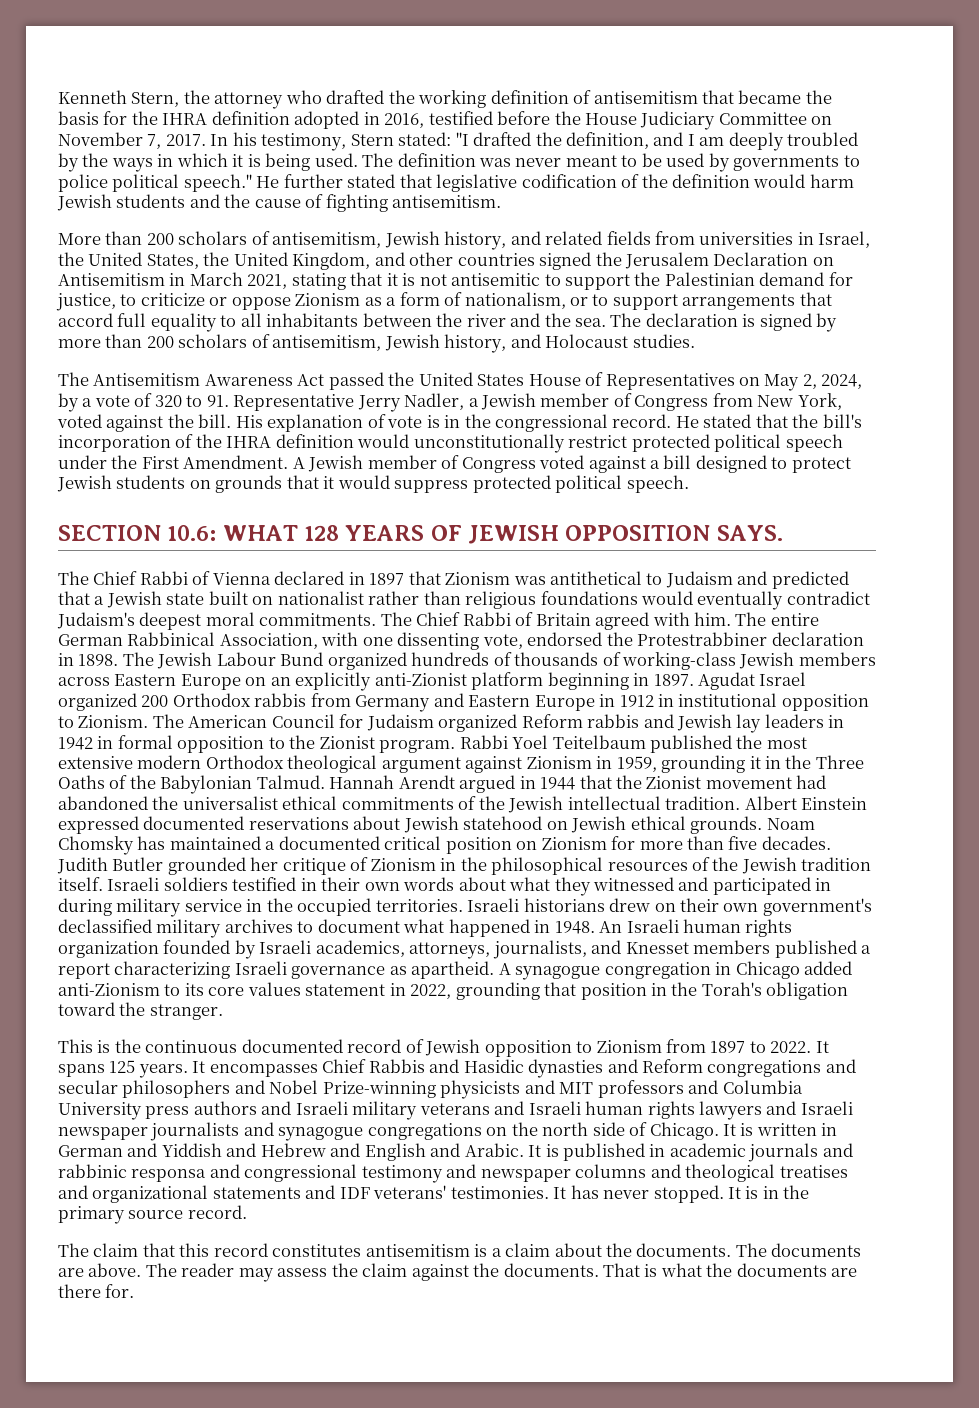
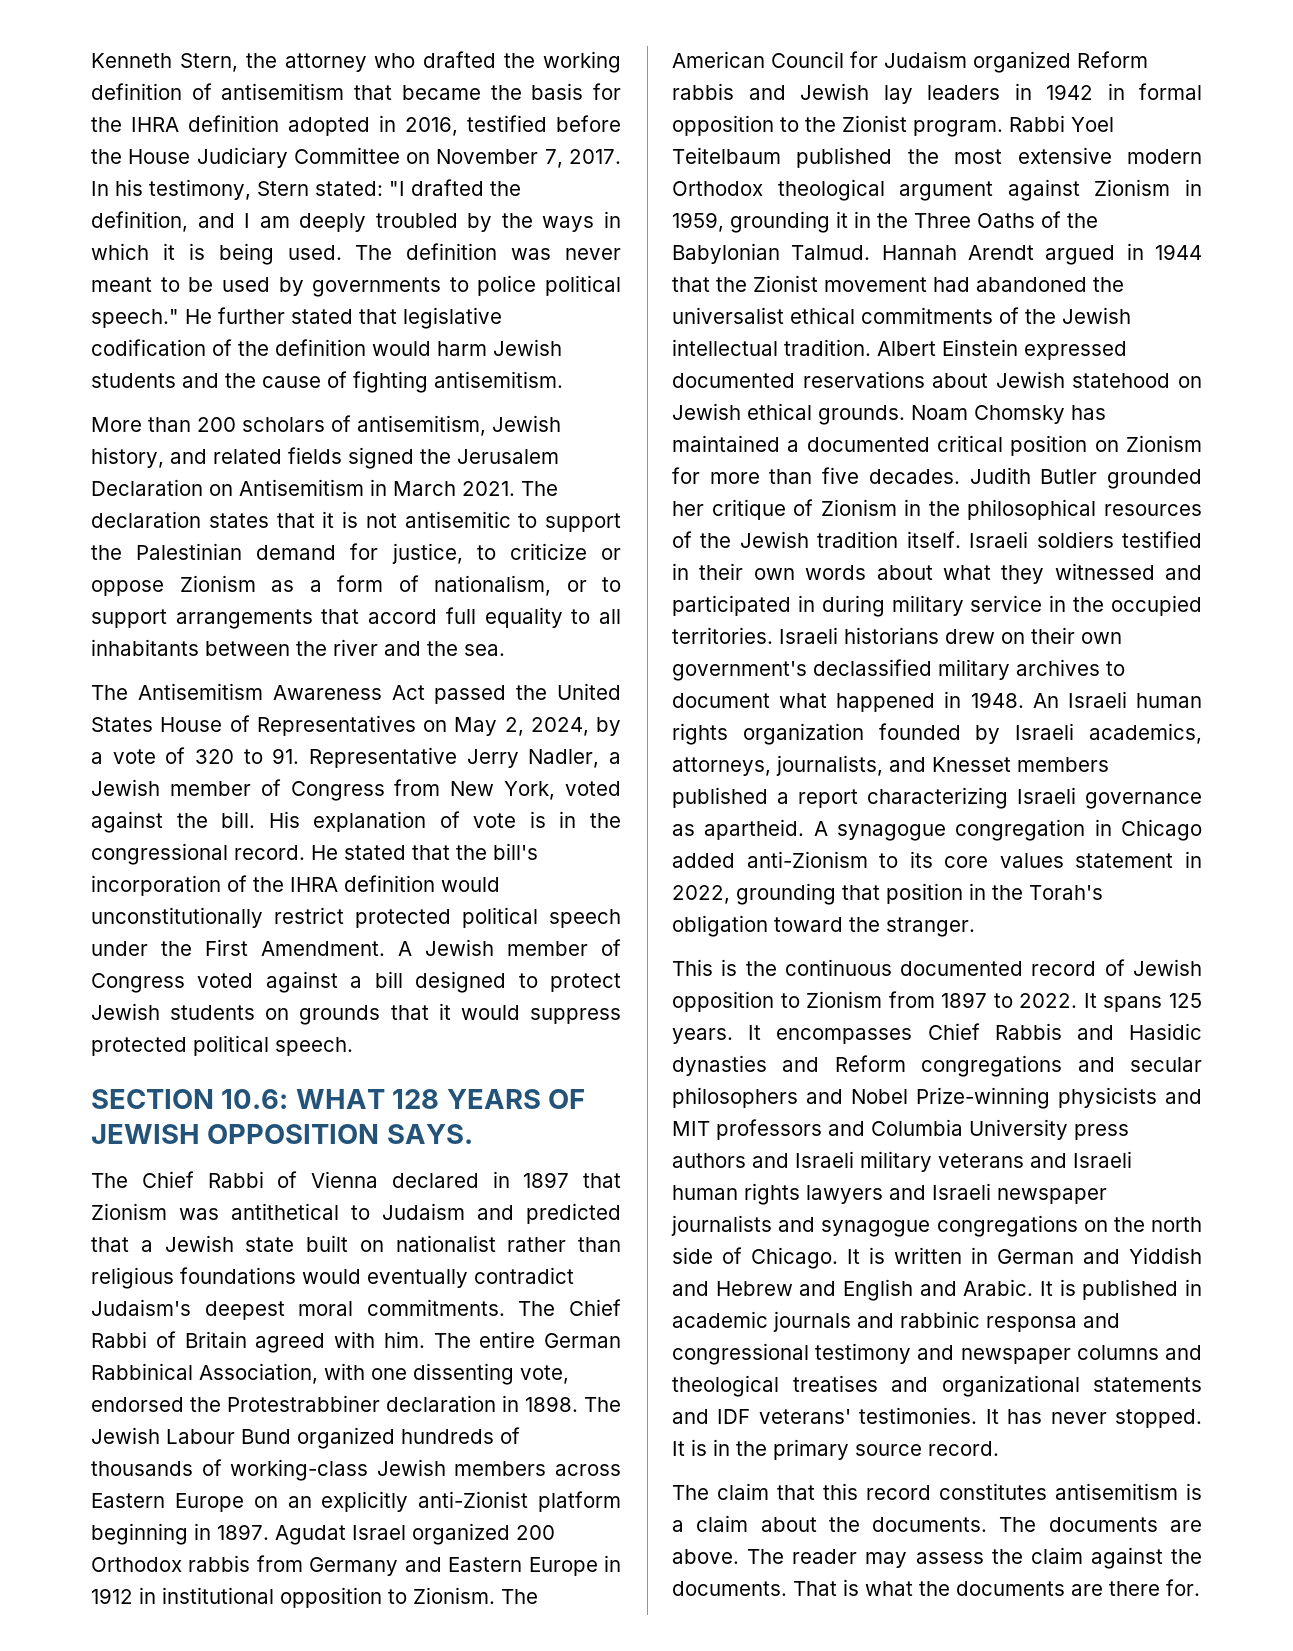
- More than 200 scholars of antisemitism, Jewish history, and related fields from universities in Israel, the United States, the United Kingdom, and other countries signed the Jerusalem Declaration on Antisemitism in March 2021, stating that it is not antisemitic to support the Palestinian demand for justice, to criticize or oppose Zionism as a form of nationalism, or to support arrangements that accord full equality to all inhabitants between the river and the sea. The declaration is signed by more than 200 scholars of antisemitism, Jewish history, and Holocaust studies.
+ More than 200 scholars of antisemitism, Jewish history, and related fields signed the Jerusalem Declaration on Antisemitism in March 2021. The declaration states that it is not antisemitic to support the Palestinian demand for justice, to criticize or oppose Zionism as a form of nationalism, or to support arrangements that accord full equality to all inhabitants between the river and the sea.

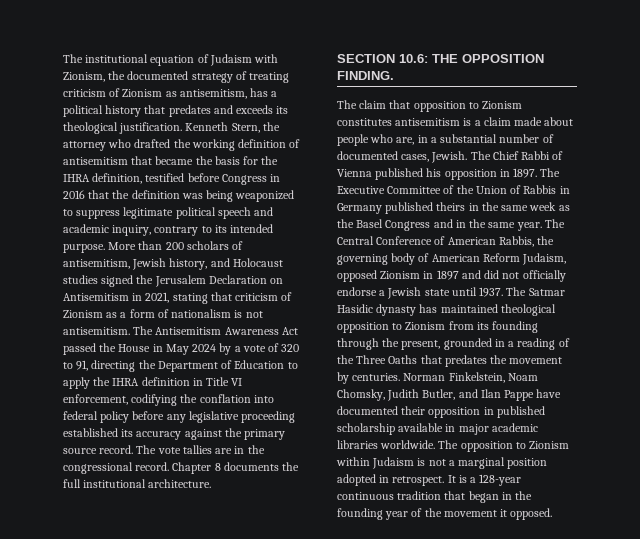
+ The institutional equation of Judaism with Zionism, the documented strategy of treating criticism of Zionism as antisemitism, has a political history that predates and exceeds its theological justification.
- Kenneth Stern, the attorney who drafted the working definition of antisemitism that became the basis for the IHRA definition adopted in 2016, testified before the House Judiciary Committee on November 7, 2017. In his testimony, Stern stated: "I drafted the definition, and I am deeply troubled by the ways in which it is being used. The definition was never meant to be used by governments to police political speech." He further stated that legislative codification of the definition would harm Jewish students and the cause of fighting antisemitism.
- More than 200 scholars of antisemitism, Jewish history, and related fields signed the Jerusalem Declaration on Antisemitism in March 2021. The declaration states that it is not antisemitic to support the Palestinian demand for justice, to criticize or oppose Zionism as a form of nationalism, or to support arrangements that accord full equality to all inhabitants between the river and the sea.
- The Antisemitism Awareness Act passed the United States House of Representatives on May 2, 2024, by a vote of 320 to 91. Representative Jerry Nadler, a Jewish member of Congress from New York, voted against the bill. His explanation of vote is in the congressional record. He stated that the bill's incorporation of the IHRA definition would unconstitutionally restrict protected political speech under the First Amendment. A Jewish member of Congress voted against a bill designed to protect Jewish students on grounds that it would suppress protected political speech.
- SECTION 10.6: WHAT 128 YEARS OF JEWISH OPPOSITION SAYS.
- The Chief Rabbi of Vienna declared in 1897 that Zionism was antithetical to Judaism and predicted that a Jewish state built on nationalist rather than religious foundations would eventually contradict Judaism's deepest moral commitments. The Chief Rabbi of Britain agreed with him. The entire German Rabbinical Association, with one dissenting vote, endorsed the Protestrabbiner declaration in 1898. The Jewish Labour Bund organized hundreds of thousands of working-class Jewish members across Eastern Europe on an explicitly anti-Zionist platform beginning in 1897. Agudat Israel organized 200 Orthodox rabbis from Germany and Eastern Europe in 1912 in institutional opposition to Zionism. The American Council for Judaism organized Reform rabbis and Jewish lay leaders in 1942 in formal opposition to the Zionist program. Rabbi Yoel Teitelbaum published the most extensive modern Orthodox theological argument against Zionism in 1959, grounding it in the Three Oaths of the Babylonian Talmud. Hannah Arendt argued in 1944 that the Zionist movement had abandoned the universalist ethical commitments of the Jewish intellectual tradition. Albert Einstein expressed documented reservations about Jewish statehood on Jewish ethical grounds. Noam Chomsky has maintained a documented critical position on Zionism for more than five decades. Judith Butler grounded her critique of Zionism in the philosophical resources of the Jewish tradition itself. Israeli soldiers testified in their own words about what they witnessed and participated in during military service in the occupied territories. Israeli historians drew on their own government's declassified military archives to document what happened in 1948. An Israeli human rights organization founded by Israeli academics, attorneys, journalists, and Knesset members published a report characterizing Israeli governance as apartheid. A synagogue congregation in Chicago added anti-Zionism to its core values statement in 2022, grounding that position in the Torah's obligation toward the stranger.
- This is the continuous documented record of Jewish opposition to Zionism from 1897 to 2022. It spans 125 years. It encompasses Chief Rabbis and Hasidic dynasties and Reform congregations and secular philosophers and Nobel Prize-winning physicists and MIT professors and Columbia University press authors and Israeli military veterans and Israeli human rights lawyers and Israeli newspaper journalists and synagogue congregations on the north side of Chicago. It is written in German and Yiddish and Hebrew and English and Arabic. It is published in academic journals and rabbinic responsa and congressional testimony and newspaper columns and theological treatises and organizational statements and IDF veterans' testimonies. It has never stopped. It is in the primary source record.
- The claim that this record constitutes antisemitism is a claim about the documents. The documents are above. The reader may assess the claim against the documents. That is what the documents are there for.
+ Kenneth Stern, the attorney who drafted the working definition of antisemitism that became the basis for the IHRA definition, testified before Congress in 2016 that the definition was being weaponized to suppress legitimate political speech and academic inquiry, contrary to its intended purpose. More than 200 scholars of antisemitism, Jewish history, and Holocaust studies signed the Jerusalem Declaration on Antisemitism in 2021, stating that criticism of Zionism as a form of nationalism is not antisemitism. The Antisemitism Awareness Act passed the House in May 2024 by a vote of 320 to 91, directing the Department of Education to apply the IHRA definition in Title VI enforcement, codifying the conflation into federal policy before any legislative proceeding established its accuracy against the primary source record. The vote tallies are in the congressional record. Chapter 8 documents the full institutional architecture.
+ SECTION 10.6: THE OPPOSITION FINDING.
+ The claim that opposition to Zionism constitutes antisemitism is a claim made about people who are, in a substantial number of documented cases, Jewish. The Chief Rabbi of Vienna published his opposition in 1897. The Executive Committee of the Union of Rabbis in Germany published theirs in the same week as the Basel Congress and in the same year. The Central Conference of American Rabbis, the governing body of American Reform Judaism, opposed Zionism in 1897 and did not officially endorse a Jewish state until 1937. The Satmar Hasidic dynasty has maintained theological opposition to Zionism from its founding through the present, grounded in a reading of the Three Oaths that predates the movement by centuries. Norman Finkelstein, Noam Chomsky, Judith Butler, and Ilan Pappe have documented their opposition in published scholarship available in major academic libraries worldwide. The opposition to Zionism within Judaism is not a marginal position adopted in retrospect. It is a 128-year continuous tradition that began in the founding year of the movement it opposed.

